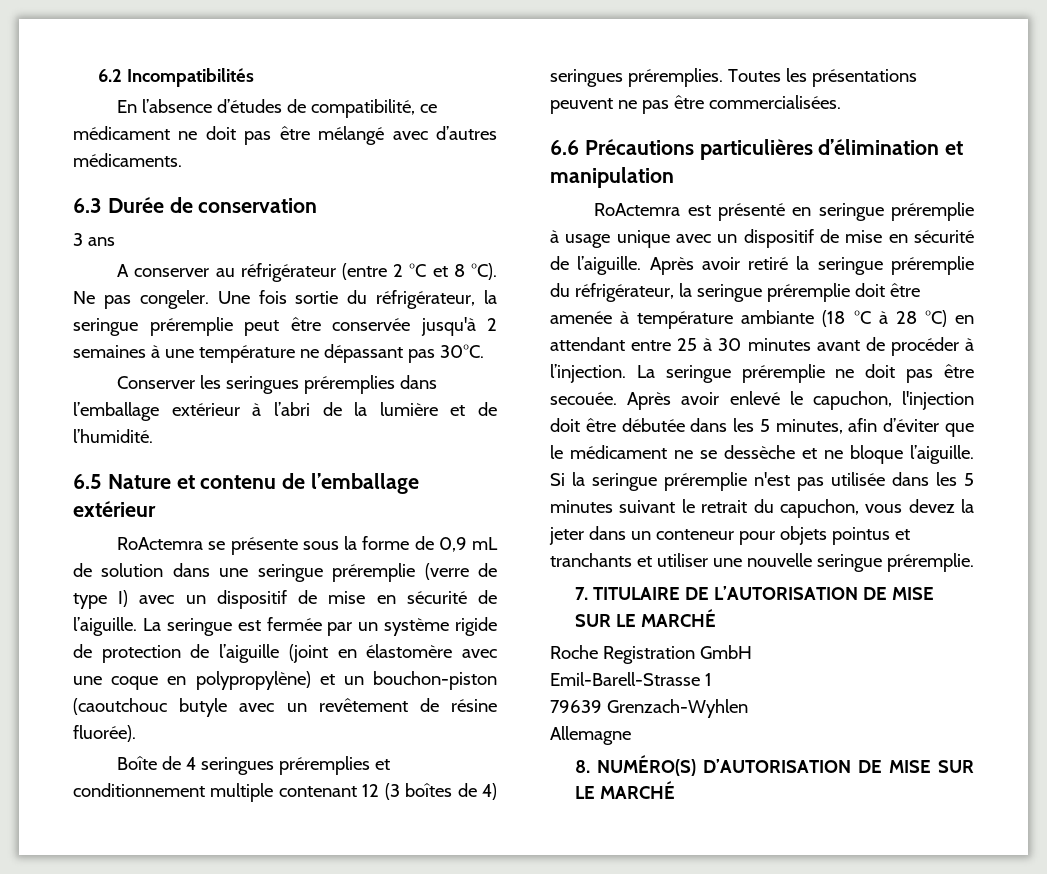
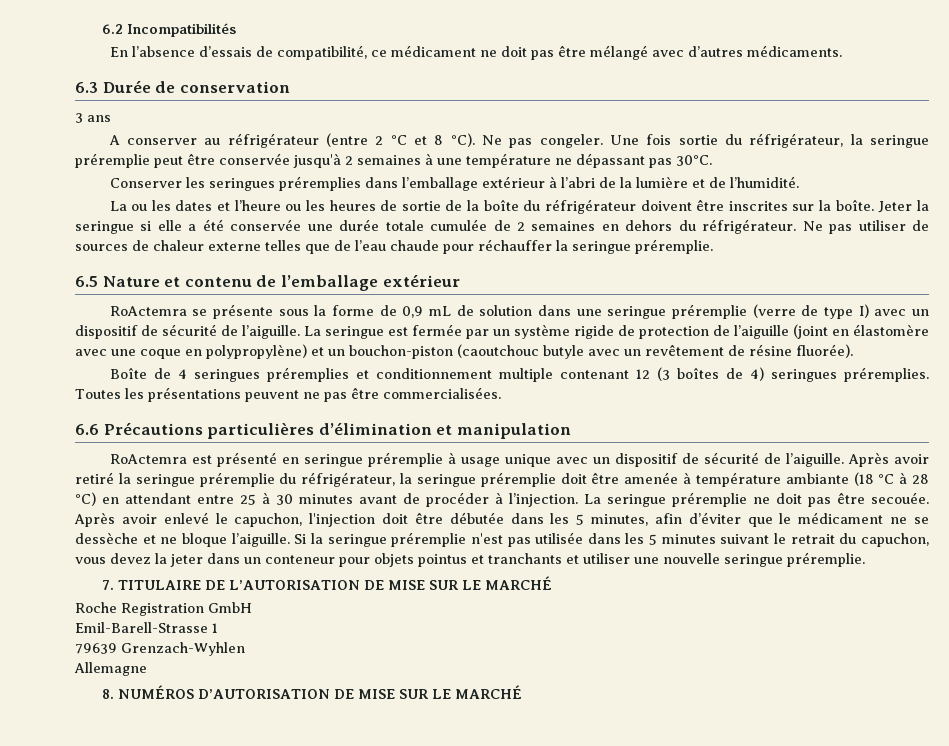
- En l’absence d’études de compatibilité, ce médicament ne doit pas être mélangé avec d’autres médicaments.
+ En l’absence d’essais de compatibilité, ce médicament ne doit pas être mélangé avec d’autres médicaments.
+ La ou les dates et l’heure ou les heures de sortie de la boîte du réfrigérateur doivent être inscrites sur la boîte. Jeter la seringue si elle a été conservée une durée totale cumulée de 2 semaines en dehors du réfrigérateur. Ne pas utiliser de sources de chaleur externe telles que de l’eau chaude pour réchauffer la seringue préremplie.
- RoActemra se présente sous la forme de 0,9 mL de solution dans une seringue préremplie (verre de type I) avec un dispositif de mise en sécurité de l’aiguille.
+ RoActemra se présente sous la forme de 0,9 mL de solution dans une seringue préremplie (verre de type I) avec un dispositif de sécurité de l’aiguille.
- RoActemra est présenté en seringue préremplie à usage unique avec un dispositif de mise en sécurité de l’aiguille.
+ RoActemra est présenté en seringue préremplie à usage unique avec un dispositif de sécurité de l’aiguille.
- 8. NUMÉRO(S) D’AUTORISATION DE MISE SUR LE MARCHÉ
+ 8. NUMÉROS D’AUTORISATION DE MISE SUR LE MARCHÉ

